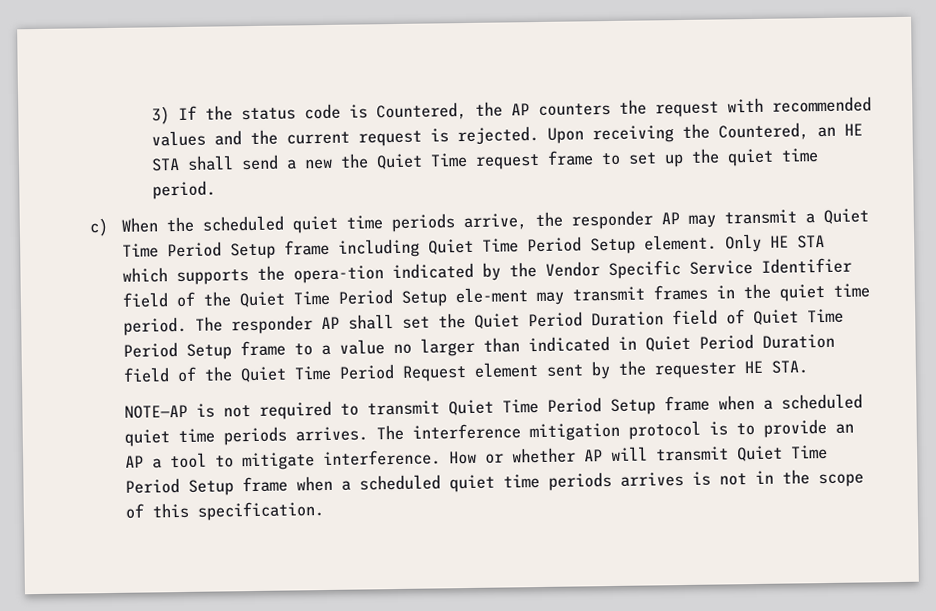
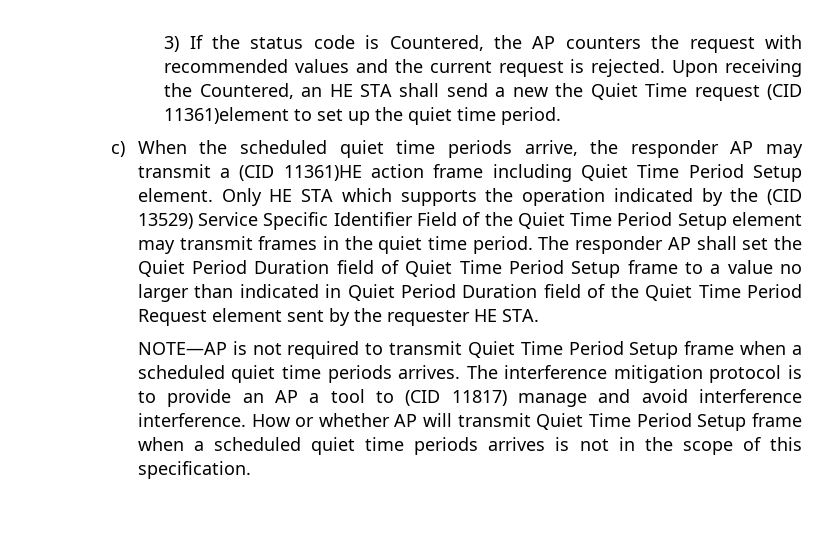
- Upon receiving the Countered, an HE STA shall send a new the Quiet Time request frame to set up the quiet time period.
+ Upon receiving the Countered, an HE STA shall send a new the Quiet Time request (CID 11361)element to set up the quiet time period.
- c) When the scheduled quiet time periods arrive, the responder AP may transmit a Quiet Time Period Setup frame including Quiet Time Period Setup element.
+ c) When the scheduled quiet time periods arrive, the responder AP may transmit a (CID 11361)HE action frame including Quiet Time Period Setup element.
- Only HE STA which supports the opera-tion indicated by the Vendor Specific Service Identifier field of the Quiet Time Period Setup ele-ment may transmit frames in the quiet time period.
+ Only HE STA which supports the operation indicated by the (CID 13529) Service Specific Identifier Field of the Quiet Time Period Setup element may transmit frames in the quiet time period.
- The interference mitigation protocol is to provide an AP a tool to mitigate interference.
+ The interference mitigation protocol is to provide an AP a tool to (CID 11817) manage and avoid interference interference.

